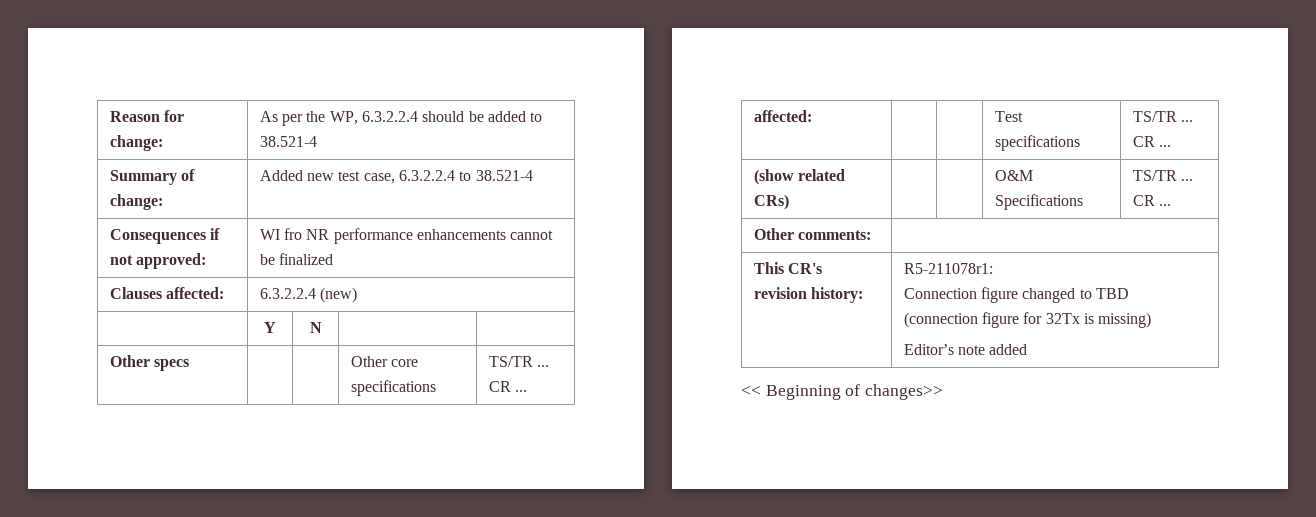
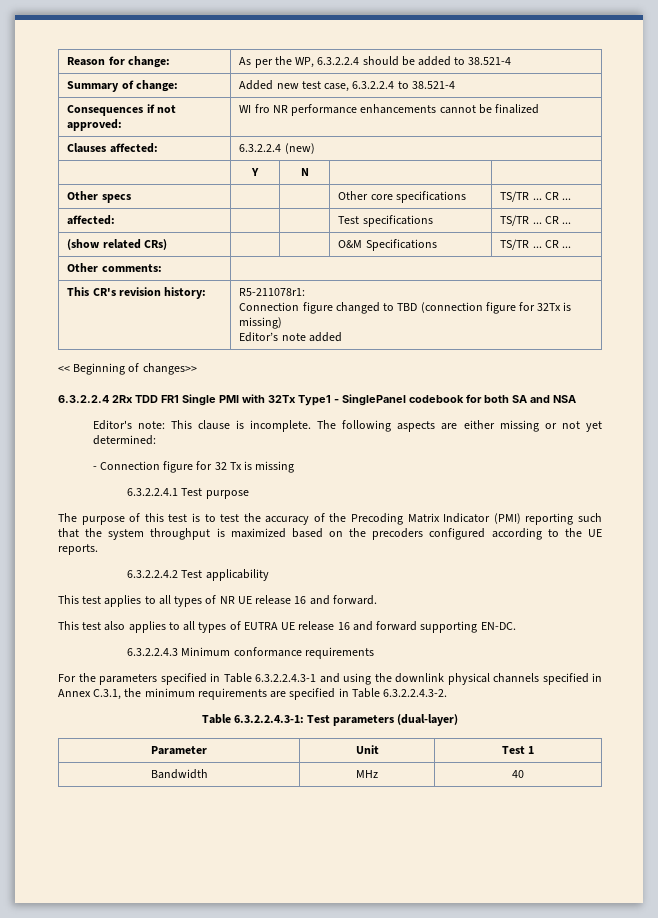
+ 6.3.2.2.4 2Rx TDD FR1 Single PMI with 32Tx Type1 - SinglePanel codebook for both SA and NSA
+ Editor's note: This clause is incomplete. The following aspects are either missing or not yet determined:
+ - Connection figure for 32 Tx is missing
+ 6.3.2.2.4.1 Test purpose
+ The purpose of this test is to test the accuracy of the Precoding Matrix Indicator (PMI) reporting such that the system throughput is maximized based on the precoders configured according to the UE reports.
+ 6.3.2.2.4.2 Test applicability
+ This test applies to all types of NR UE release 16 and forward.
+ This test also applies to all types of EUTRA UE release 16 and forward supporting EN-DC.
+ 6.3.2.2.4.3 Minimum conformance requirements
+ For the parameters specified in Table 6.3.2.2.4.3-1 and using the downlink physical channels specified in Annex C.3.1, the minimum requirements are specified in Table 6.3.2.2.4.3-2.
+ Table 6.3.2.2.4.3-1: Test parameters (dual-layer)
+ Parameter | Unit | Test 1
+ Bandwidth | MHz | 40

